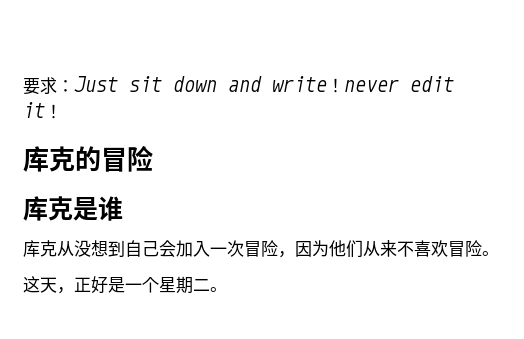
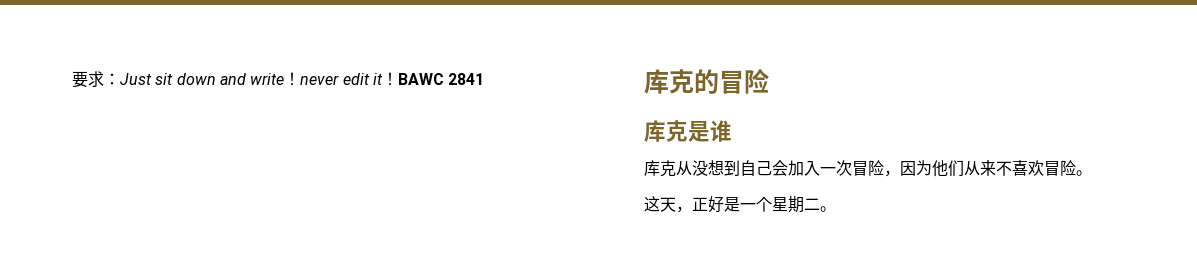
+ BAWC 2841

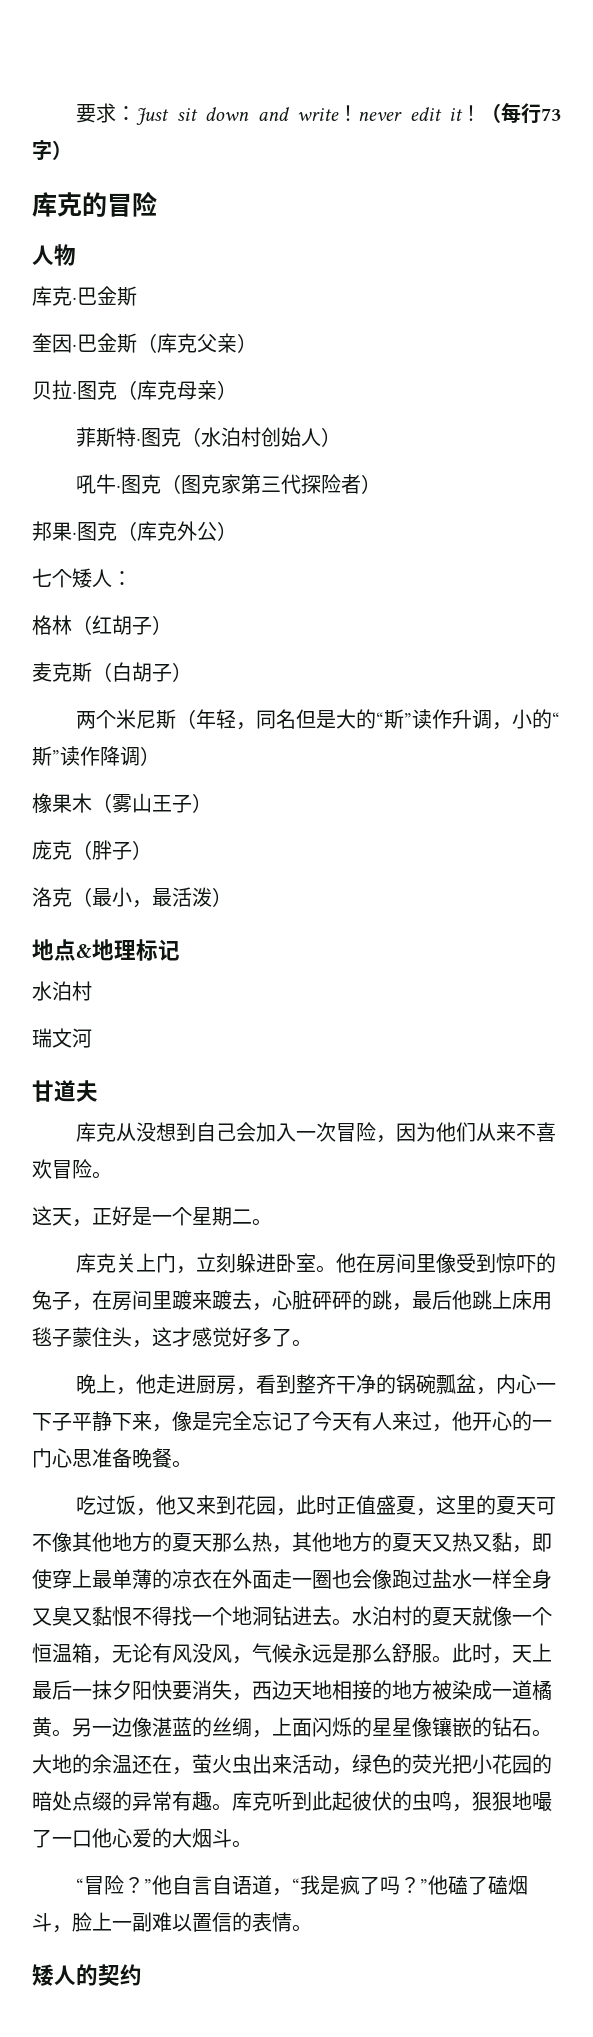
- BAWC 2841
+ （每行73字）
- 库克是谁
+ 人物
+ 库克·巴金斯
+ 奎因·巴金斯（库克父亲）
+ 贝拉·图克（库克母亲）
+ 菲斯特·图克（水泊村创始人）
+ 吼牛·图克（图克家第三代探险者）
+ 邦果·图克（库克外公）
+ 七个矮人：
+ 格林（红胡子）
+ 麦克斯（白胡子）
+ 两个米尼斯（年轻，同名但是大的“斯”读作升调，小的“斯”读作降调）
+ 橡果木（雾山王子）
+ 庞克（胖子）
+ 洛克（最小，最活泼）
+ 地点&地理标记
+ 水泊村
+ 瑞文河
+ 甘道夫
+ 库克关上门，立刻躲进卧室。他在房间里像受到惊吓的兔子，在房间里踱来踱去，心脏砰砰的跳，最后他跳上床用毯子蒙住头，这才感觉好多了。
+ 晚上，他走进厨房，看到整齐干净的锅碗瓢盆，内心一下子平静下来，像是完全忘记了今天有人来过，他开心的一门心思准备晚餐。
+ 吃过饭，他又来到花园，此时正值盛夏，这里的夏天可不像其他地方的夏天那么热，其他地方的夏天又热又黏，即使穿上最单薄的凉衣在外面走一圈也会像跑过盐水一样全身又臭又黏恨不得找一个地洞钻进去。水泊村的夏天就像一个恒温箱，无论有风没风，气候永远是那么舒服。此时，天上最后一抹夕阳快要消失，西边天地相接的地方被染成一道橘黄。另一边像湛蓝的丝绸，上面闪烁的星星像镶嵌的钻石。大地的余温还在，萤火虫出来活动，绿色的荧光把小花园的暗处点缀的异常有趣。库克听到此起彼伏的虫鸣，狠狠地嘬了一口他心爱的大烟斗。
+ “冒险？”他自言自语道，“我是疯了吗？”他磕了磕烟斗，脸上一副难以置信的表情。
+ 矮人的契约

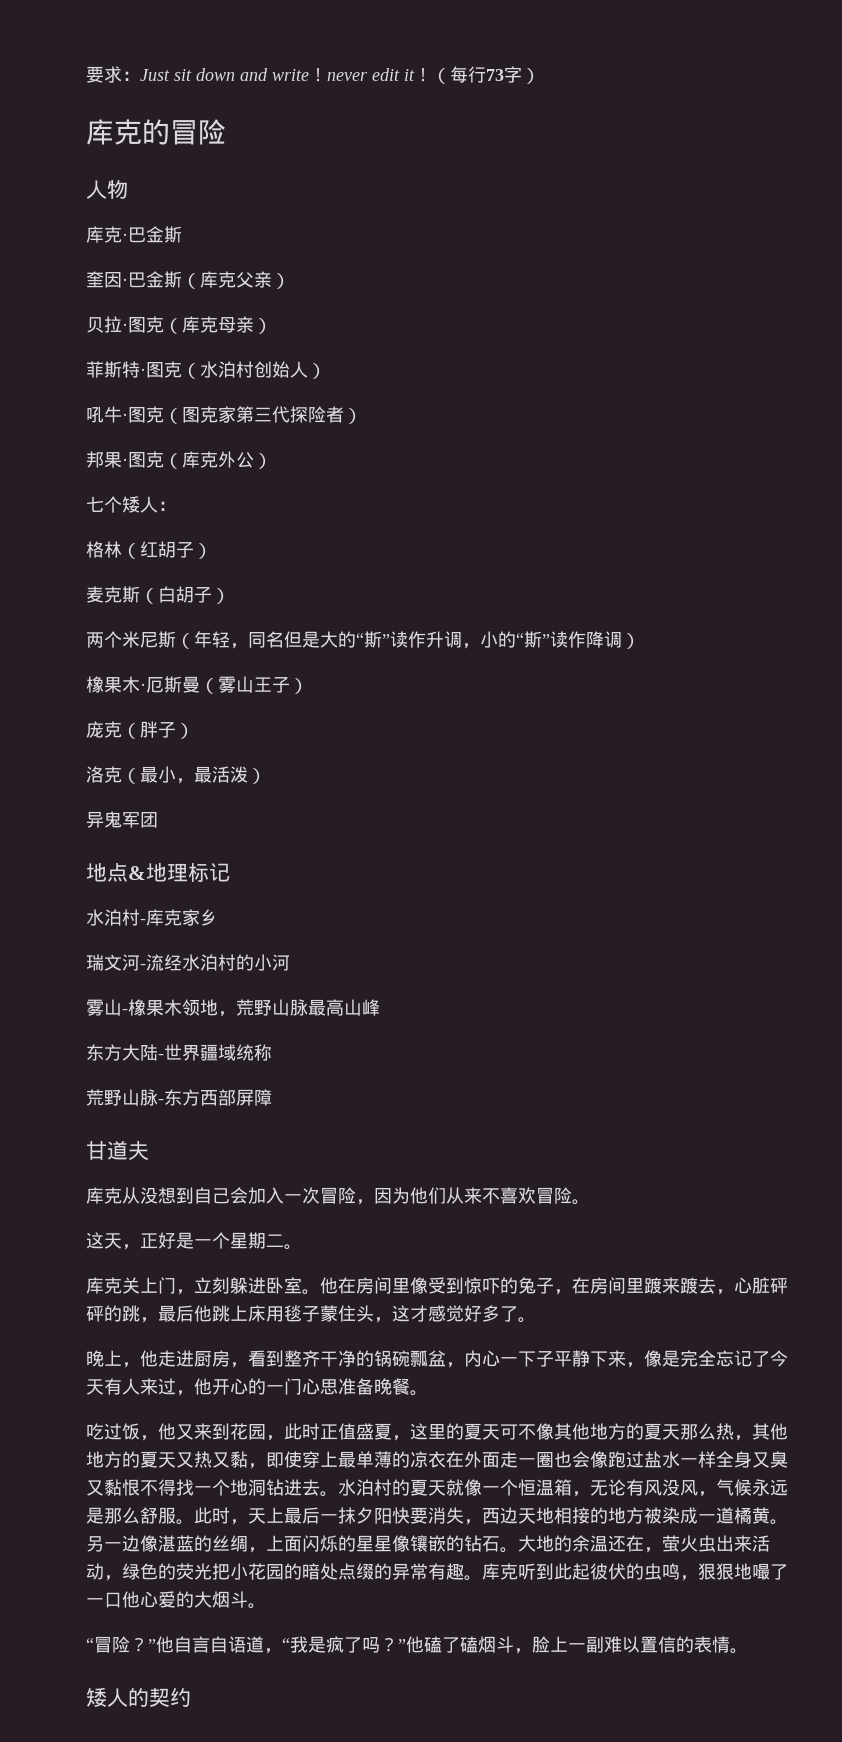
- 橡果木（雾山王子）
+ 橡果木·厄斯曼（雾山王子）
+ 异鬼军团
  地点&地理标记
- 水泊村
+ 水泊村-库克家乡
- 瑞文河
+ 瑞文河-流经水泊村的小河
+ 雾山-橡果木领地，荒野山脉最高山峰
+ 东方大陆-世界疆域统称
+ 荒野山脉-东方西部屏障

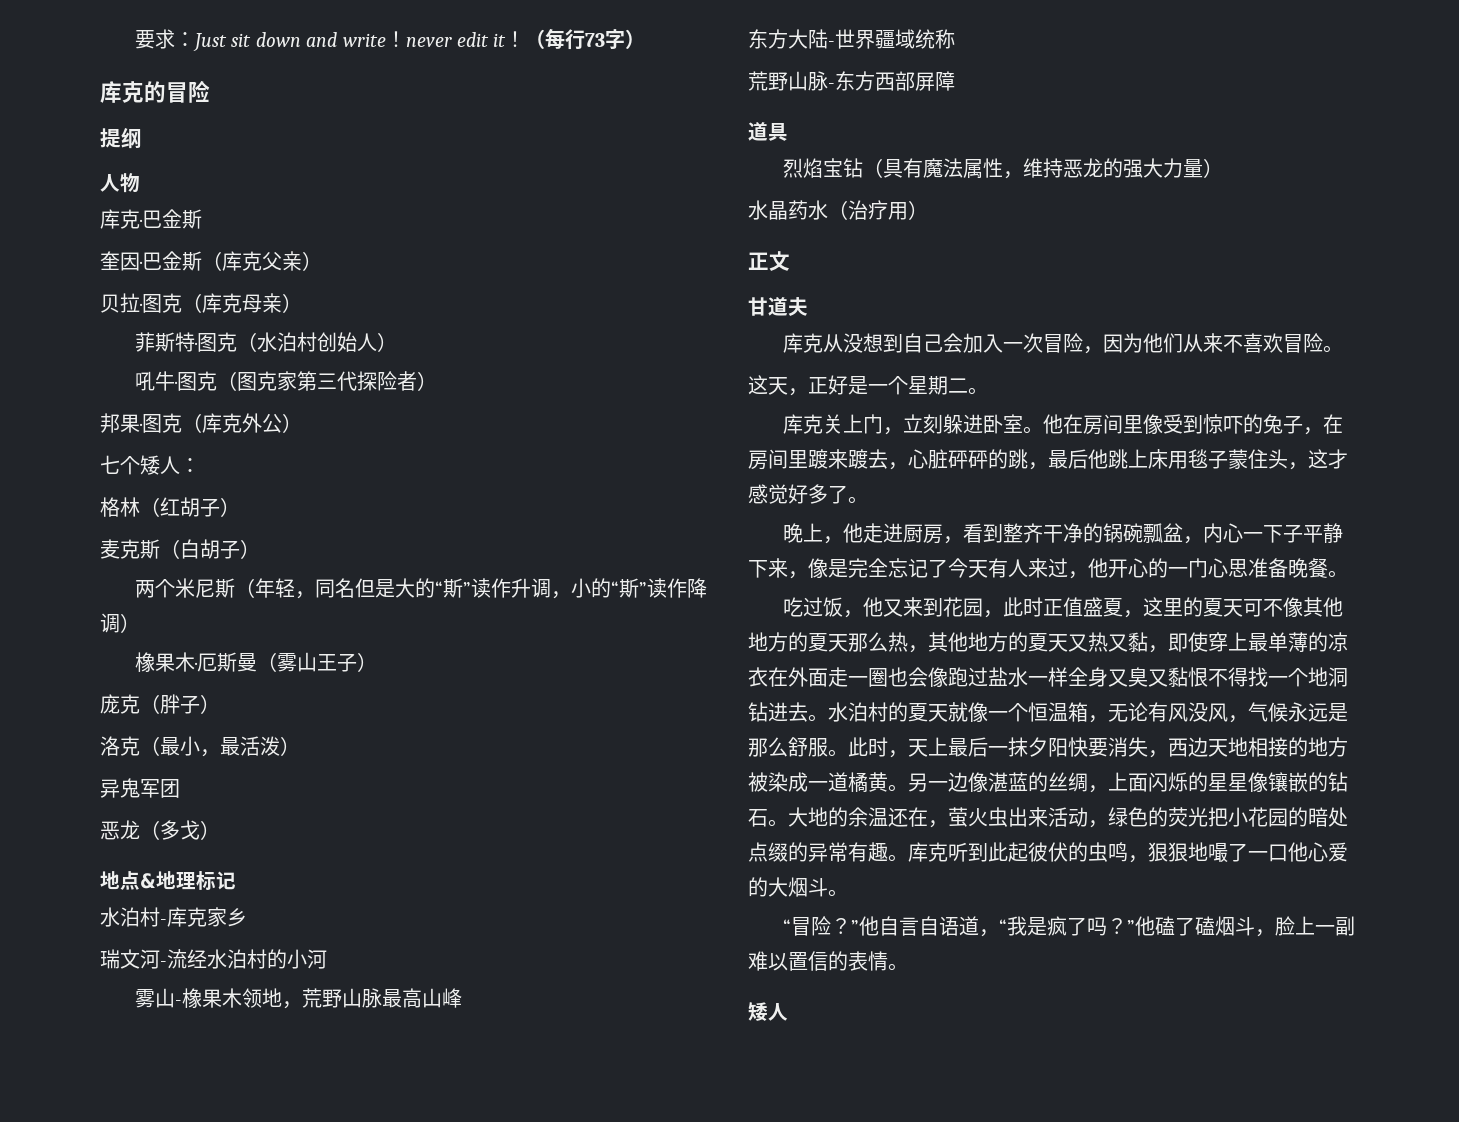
+ 提纲
+ 恶龙（多戈）
+ 道具
+ 烈焰宝钻（具有魔法属性，维持恶龙的强大力量）
+ 水晶药水（治疗用）
+ 正文
  “冒险？”他自言自语道，“我是疯了吗？”他磕了磕烟斗，脸上一副难以置信的表情。
- 矮人的契约
+ 矮人

